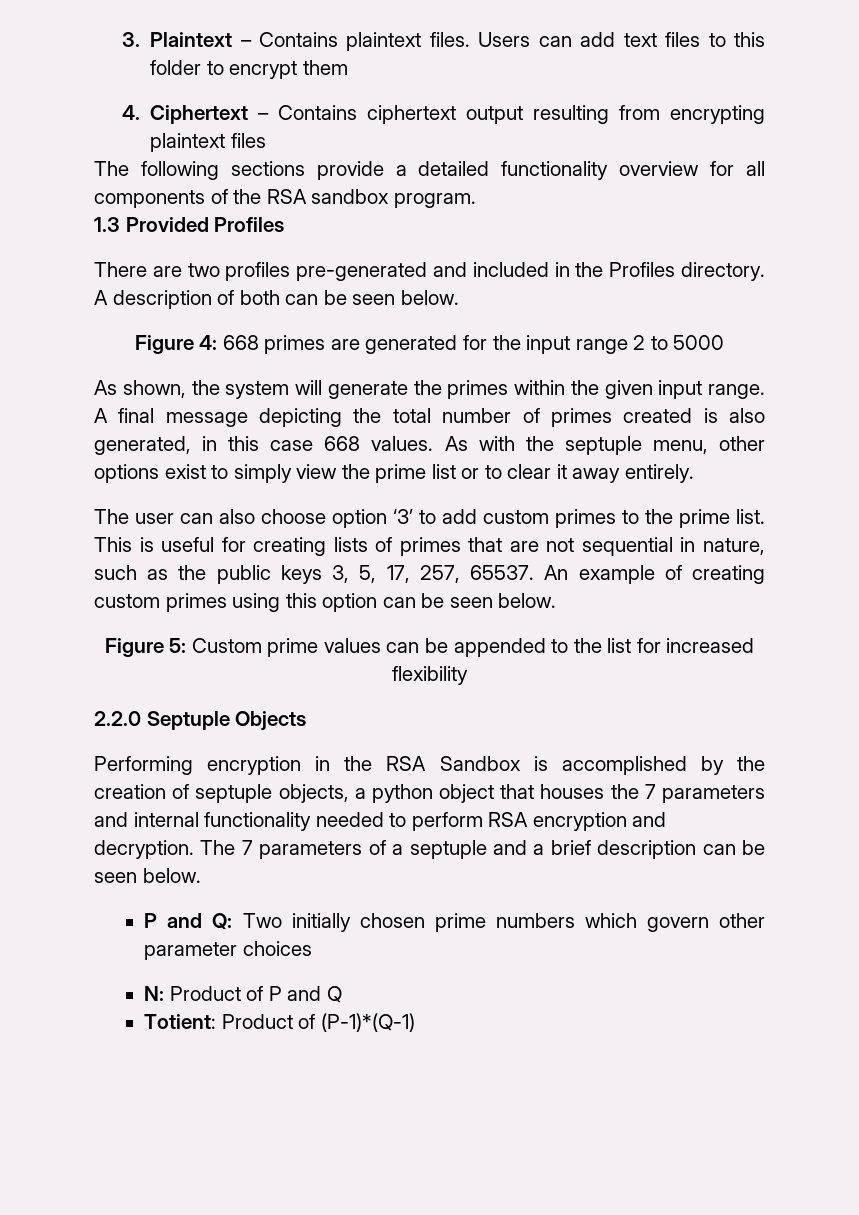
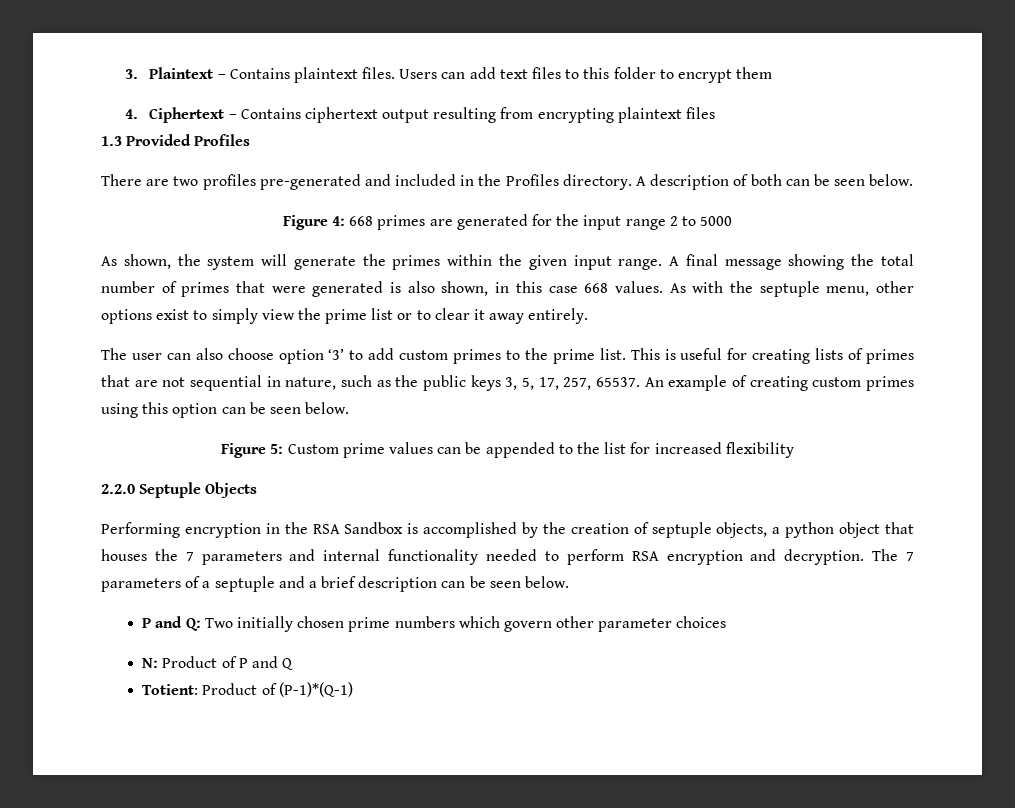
- The following sections provide a detailed functionality overview for all components of the RSA sandbox program.
- A final message depicting the total number of primes created is also generated, in this case 668 values.
+ A final message showing the total number of primes that were generated is also shown, in this case 668 values.

